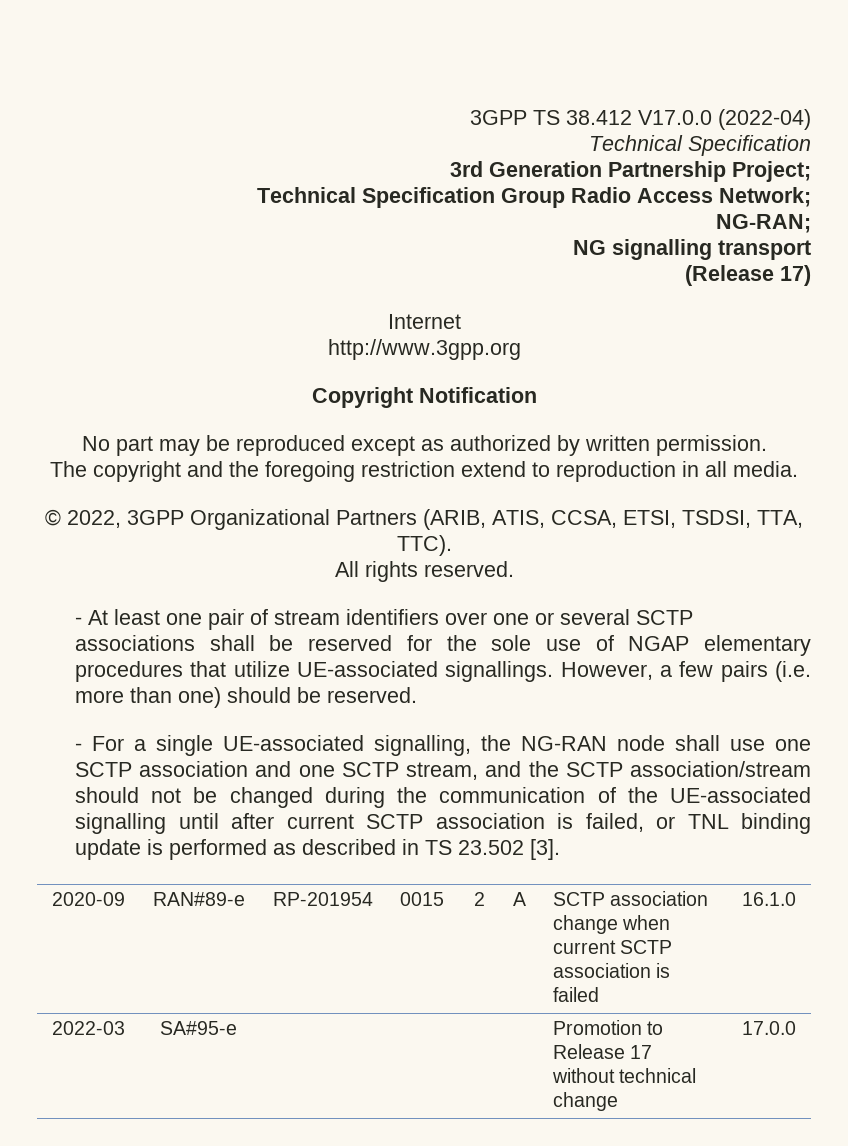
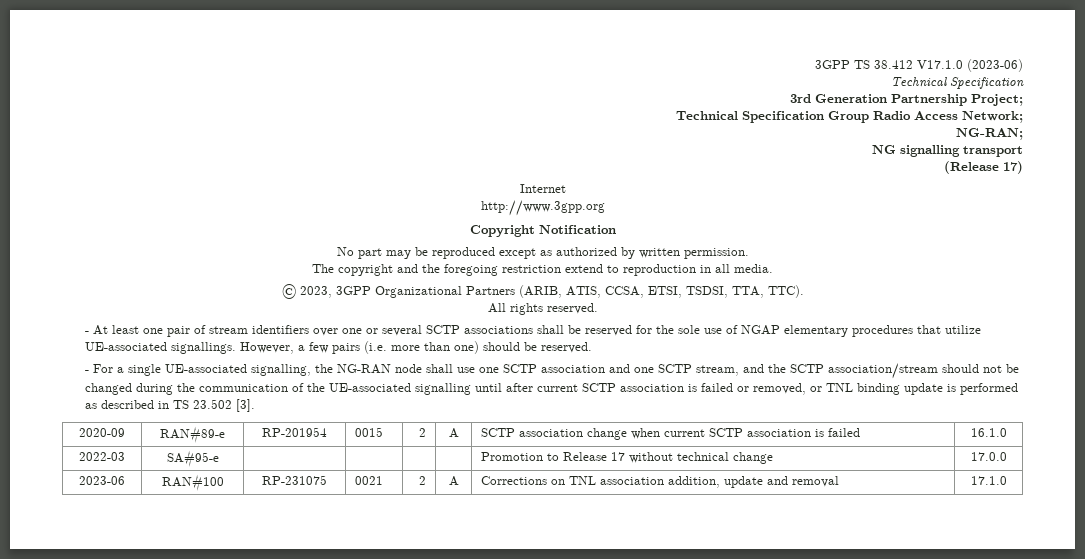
- 3GPP TS 38.412 V17.0.0 (2022-04)
+ 3GPP TS 38.412 V17.1.0 (2023-06)
- © 2022, 3GPP Organizational Partners (ARIB, ATIS, CCSA, ETSI, TSDSI, TTA, TTC).
+ © 2023, 3GPP Organizational Partners (ARIB, ATIS, CCSA, ETSI, TSDSI, TTA, TTC).
- - For a single UE-associated signalling, the NG-RAN node shall use one SCTP association and one SCTP stream, and the SCTP association/stream should not be changed during the communication of the UE-associated signalling until after current SCTP association is failed, or TNL binding update is performed as described in TS 23.502 [3].
+ - For a single UE-associated signalling, the NG-RAN node shall use one SCTP association and one SCTP stream, and the SCTP association/stream should not be changed during the communication of the UE-associated signalling until after current SCTP association is failed or removed, or TNL binding update is performed as described in TS 23.502 [3].
+ 2023-06 | RAN#100 | RP-231075 | 0021 | 2 | A | Corrections on TNL association addition, update and removal | 17.1.0

